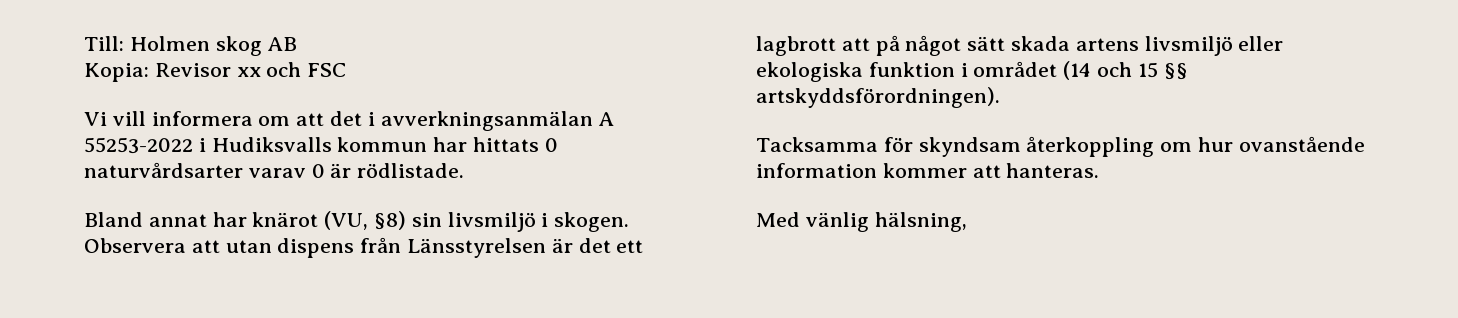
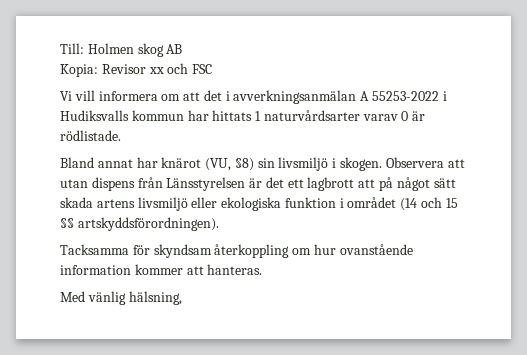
- Vi vill informera om att det i avverkningsanmälan A 55253-2022 i Hudiksvalls kommun har hittats 0 naturvårdsarter varav 0 är rödlistade.
+ Vi vill informera om att det i avverkningsanmälan A 55253-2022 i Hudiksvalls kommun har hittats 1 naturvårdsarter varav 0 är rödlistade.

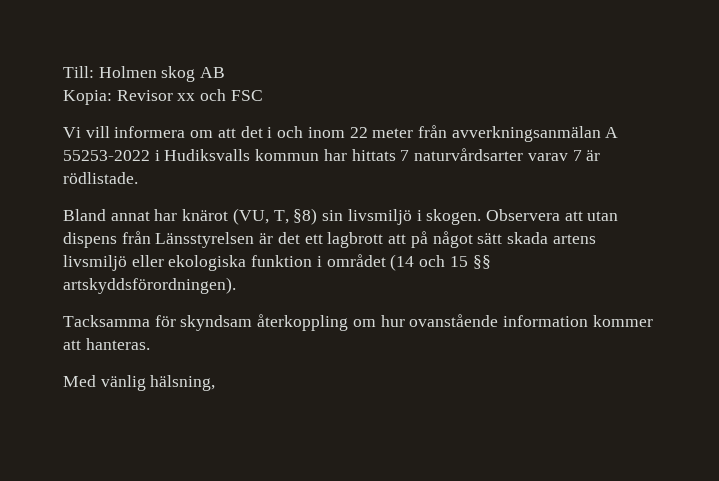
- Vi vill informera om att det i avverkningsanmälan A 55253-2022 i Hudiksvalls kommun har hittats 1 naturvårdsarter varav 0 är rödlistade.
+ Vi vill informera om att det i och inom 22 meter från avverkningsanmälan A 55253-2022 i Hudiksvalls kommun har hittats 7 naturvårdsarter varav 7 är rödlistade.
- Bland annat har knärot (VU, §8) sin livsmiljö i skogen.
+ Bland annat har knärot (VU, T, §8) sin livsmiljö i skogen.

